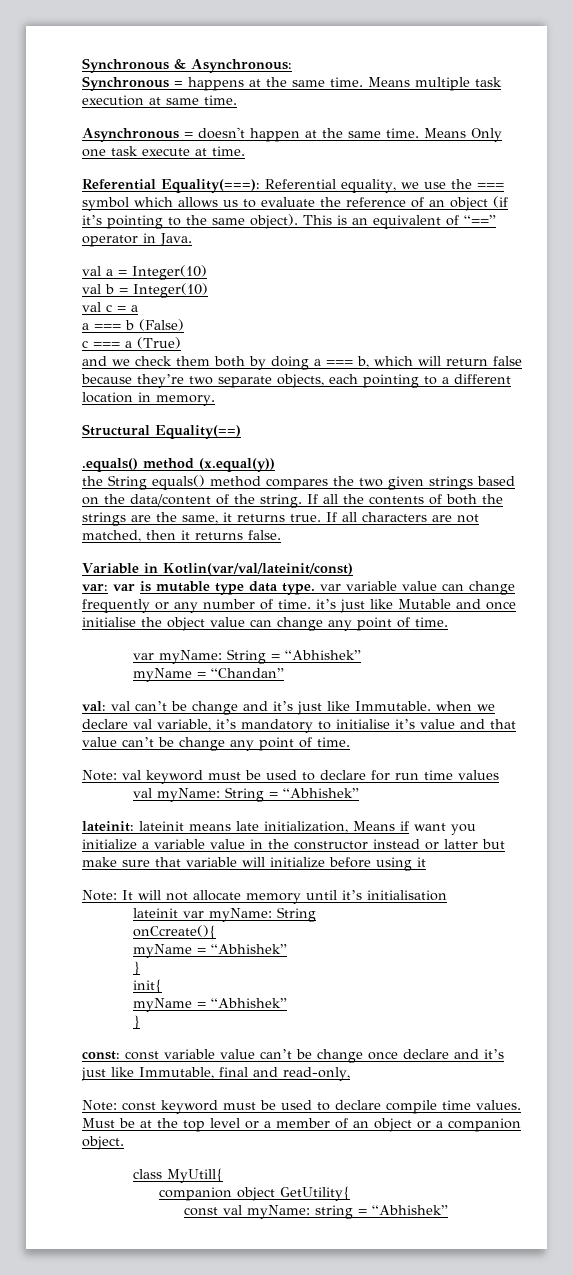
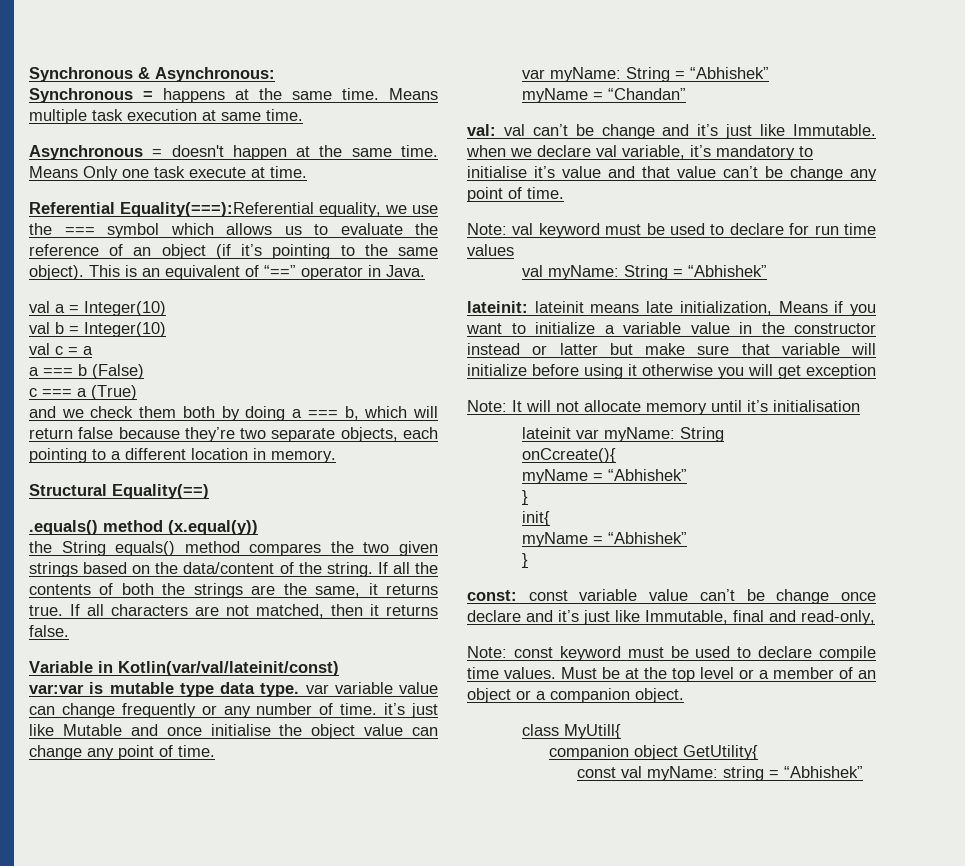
- Referential Equality(===): Referential equality, we use the === symbol which allows us to evaluate the reference of an object (if it’s pointing to the same object).
+ Referential Equality(===):Referential equality, we use the === symbol which allows us to evaluate the reference of an object (if it’s pointing to the same object).
- var: var is mutable type data type. var variable value can change frequently or any number of time. it’s just like Mutable and once initialise the object value can change any point of time.
+ var:var is mutable type data type. var variable value can change frequently or any number of time. it’s just like Mutable and once initialise the object value can change any point of time.
- lateinit: lateinit means late initialization, Means if want you initialize a variable value in the constructor instead or latter but make sure that variable will initialize before using it
+ lateinit: lateinit means late initialization, Means if you want to initialize a variable value in the constructor instead or latter but make sure that variable will initialize before using it otherwise you will get exception

